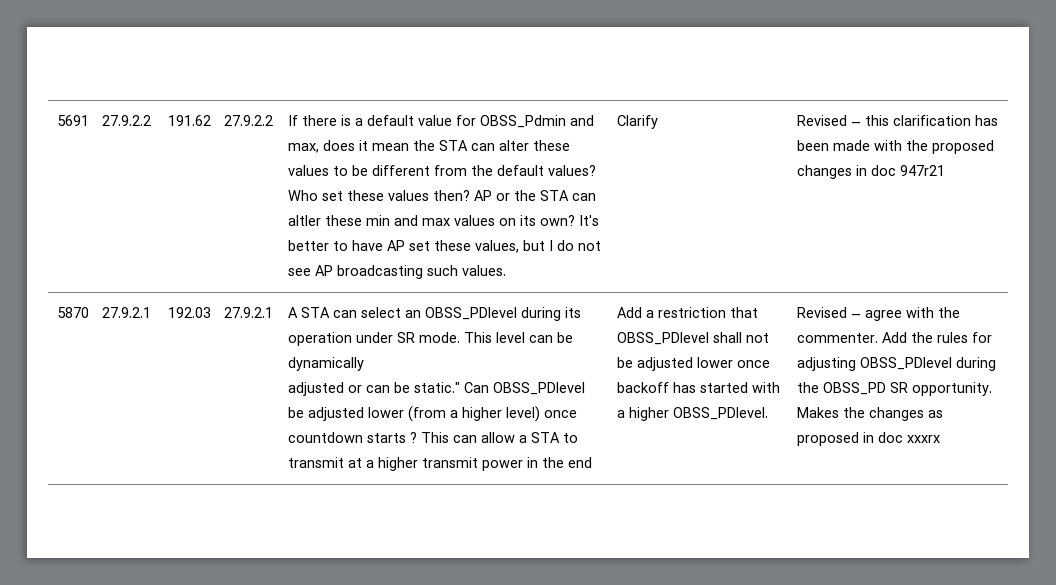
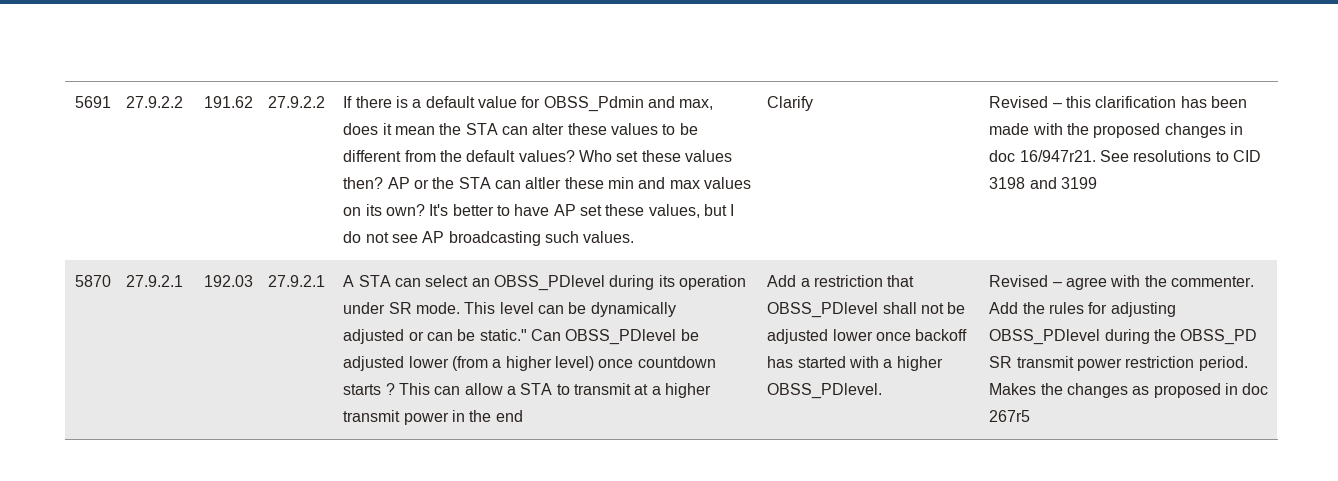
- Revised – this clarification has been made with the proposed changes in doc 947r21
+ Revised – this clarification has been made with the proposed changes in doc 16/947r21. See resolutions to CID 3198 and 3199
- Add the rules for adjusting OBSS_PDlevel during the OBSS_PD SR opportunity.
+ Add the rules for adjusting OBSS_PDlevel during the OBSS_PD SR transmit power restriction period.
- Makes the changes as proposed in doc xxxrx
+ Makes the changes as proposed in doc 267r5

